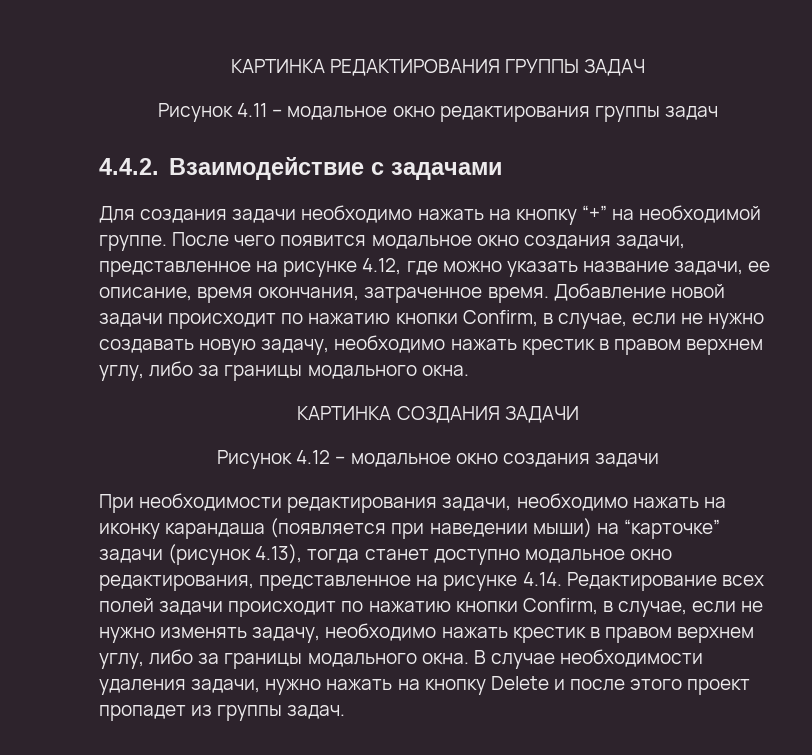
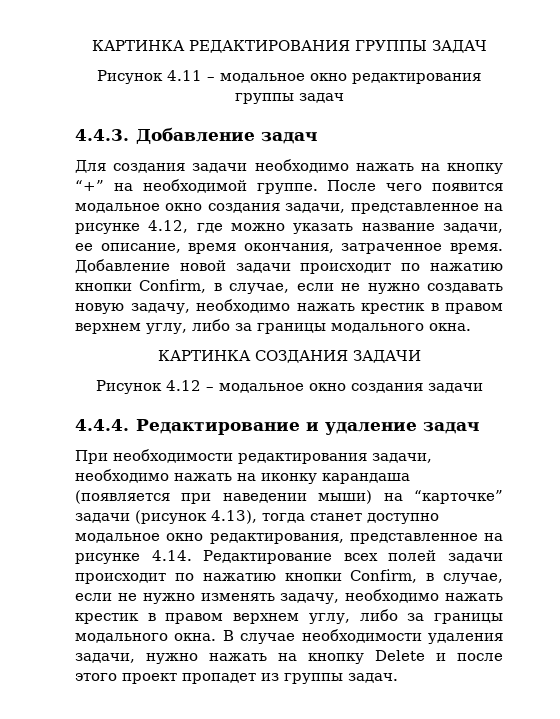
- 4.4.2. Взаимодействие с задачами
+ 4.4.3. Добавление задач
+ 4.4.4. Редактирование и удаление задач

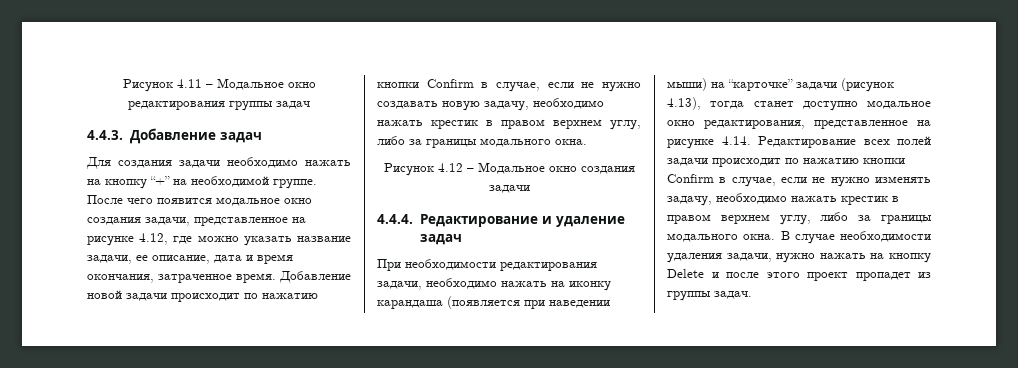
- КАРТИНКА РЕДАКТИРОВАНИЯ ГРУППЫ ЗАДАЧ
- Рисунок 4.11 – модальное окно редактирования группы задач
+ Рисунок 4.11 – Модальное окно редактирования группы задач
- После чего появится модальное окно создания задачи, представленное на рисунке 4.12, где можно указать название задачи, ее описание, время окончания, затраченное время.
+ После чего появится модальное окно создания задачи, представленное на рисунке 4.12, где можно указать название задачи, ее описание, дата и время окончания, затраченное время.
- Добавление новой задачи происходит по нажатию кнопки Confirm, в случае, если не нужно создавать новую задачу, необходимо нажать крестик в правом верхнем углу, либо за границы модального окна.
+ Добавление новой задачи происходит по нажатию кнопки Confirm в случае, если не нужно создавать новую задачу, необходимо нажать крестик в правом верхнем углу, либо за границы модального окна.
- КАРТИНКА СОЗДАНИЯ ЗАДАЧИ
- Рисунок 4.12 – модальное окно создания задачи
+ Рисунок 4.12 – Модальное окно создания задачи
- При необходимости редактирования задачи, необходимо нажать на иконку карандаша (появляется при наведении мыши) на “карточке” задачи (рисунок 4.13), тогда станет доступно модальное окно редактирования, представленное на рисунке 4.14. Редактирование всех полей задачи происходит по нажатию кнопки Confirm, в случае, если не нужно изменять задачу, необходимо нажать крестик в правом верхнем углу, либо за границы модального окна.
+ При необходимости редактирования задачи, необходимо нажать на иконку карандаша (появляется при наведении мыши) на “карточке” задачи (рисунок 4.13), тогда станет доступно модальное окно редактирования, представленное на рисунке 4.14. Редактирование всех полей задачи происходит по нажатию кнопки Confirm в случае, если не нужно изменять задачу, необходимо нажать крестик в правом верхнем углу, либо за границы модального окна.

